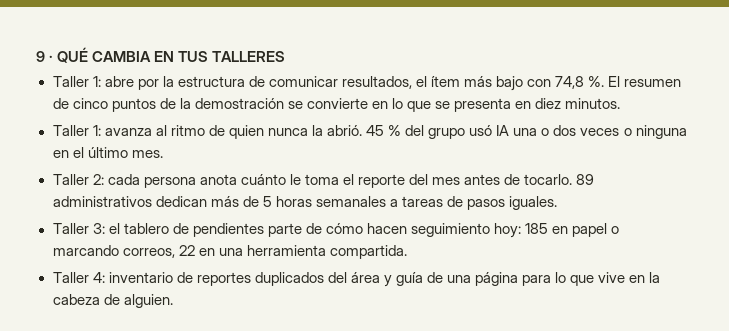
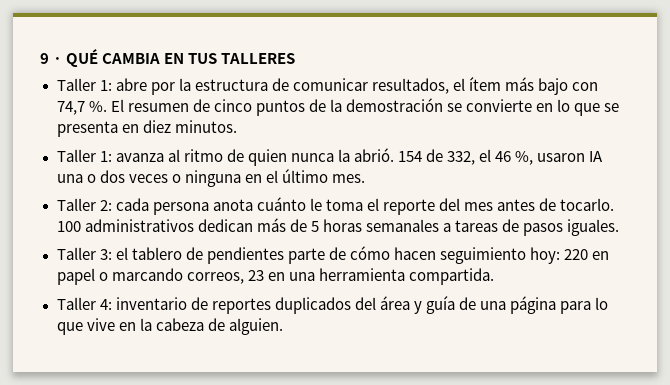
- Taller 1: abre por la estructura de comunicar resultados, el ítem más bajo con 74,8 %.
+ Taller 1: abre por la estructura de comunicar resultados, el ítem más bajo con 74,7 %.
- 45 % del grupo usó IA una o dos veces o ninguna en el último mes.
+ 154 de 332, el 46 %, usaron IA una o dos veces o ninguna en el último mes.
- 89 administrativos dedican más de 5 horas semanales a tareas de pasos iguales.
+ 100 administrativos dedican más de 5 horas semanales a tareas de pasos iguales.
- Taller 3: el tablero de pendientes parte de cómo hacen seguimiento hoy: 185 en papel o marcando correos, 22 en una herramienta compartida.
+ Taller 3: el tablero de pendientes parte de cómo hacen seguimiento hoy: 220 en papel o marcando correos, 23 en una herramienta compartida.

